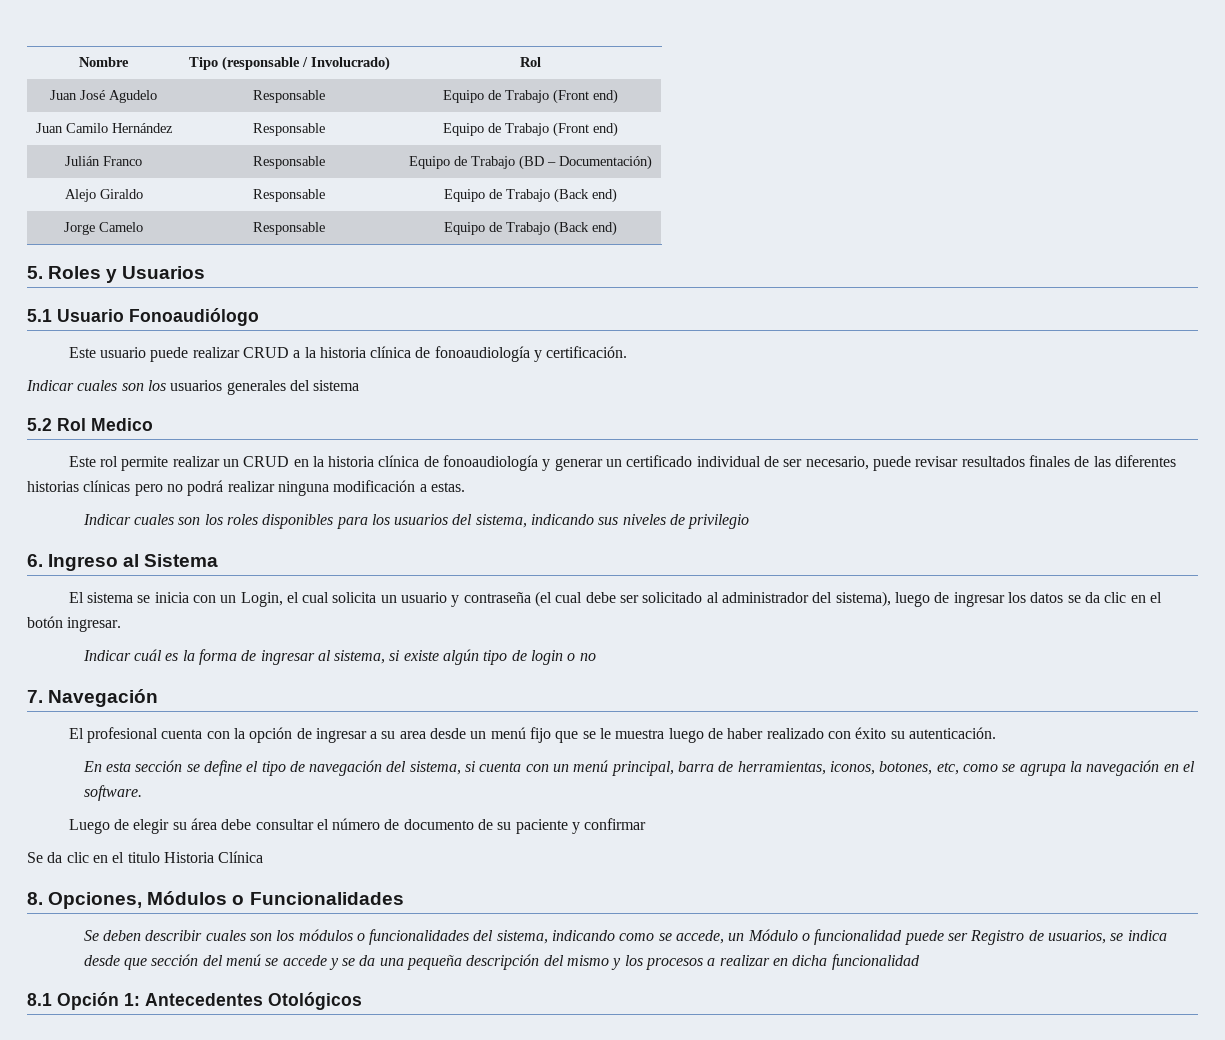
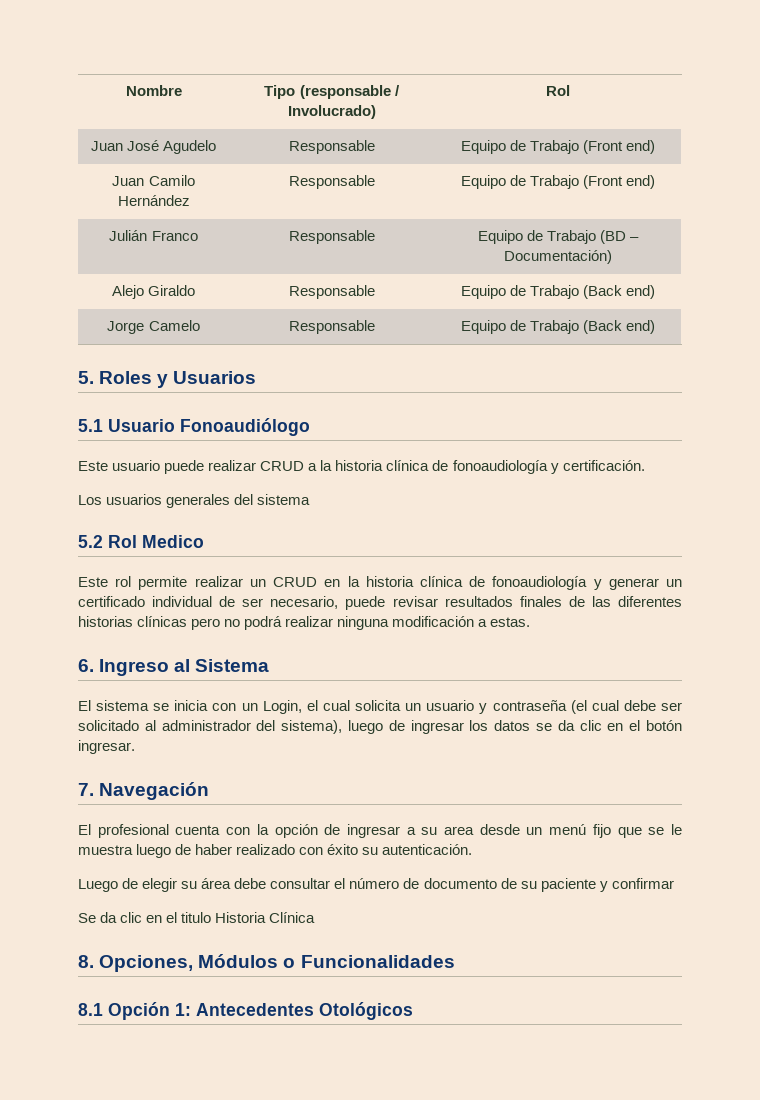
- Indicar cuales son los usuarios generales del sistema
+ Los usuarios generales del sistema
- Indicar cuales son los roles disponibles para los usuarios del sistema, indicando sus niveles de privilegio
- Indicar cuál es la forma de ingresar al sistema, si existe algún tipo de login o no
- En esta sección se define el tipo de navegación del sistema, si cuenta con un menú principal, barra de herramientas, iconos, botones, etc, como se agrupa la navegación en el software.
- Se deben describir cuales son los módulos o funcionalidades del sistema, indicando como se accede, un Módulo o funcionalidad puede ser Registro de usuarios, se indica desde que sección del menú se accede y se da una pequeña descripción del mismo y los procesos a realizar en dicha funcionalidad

